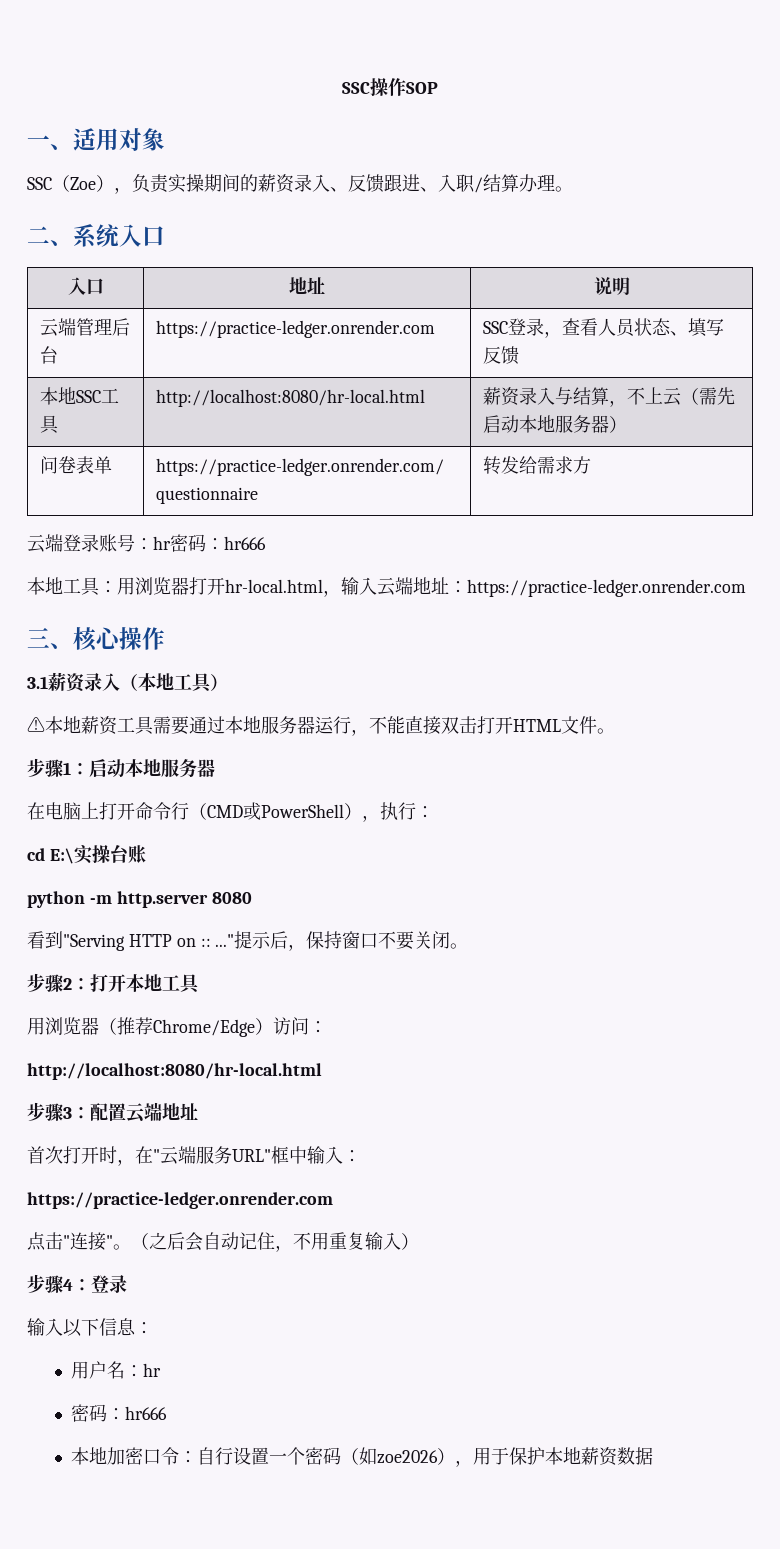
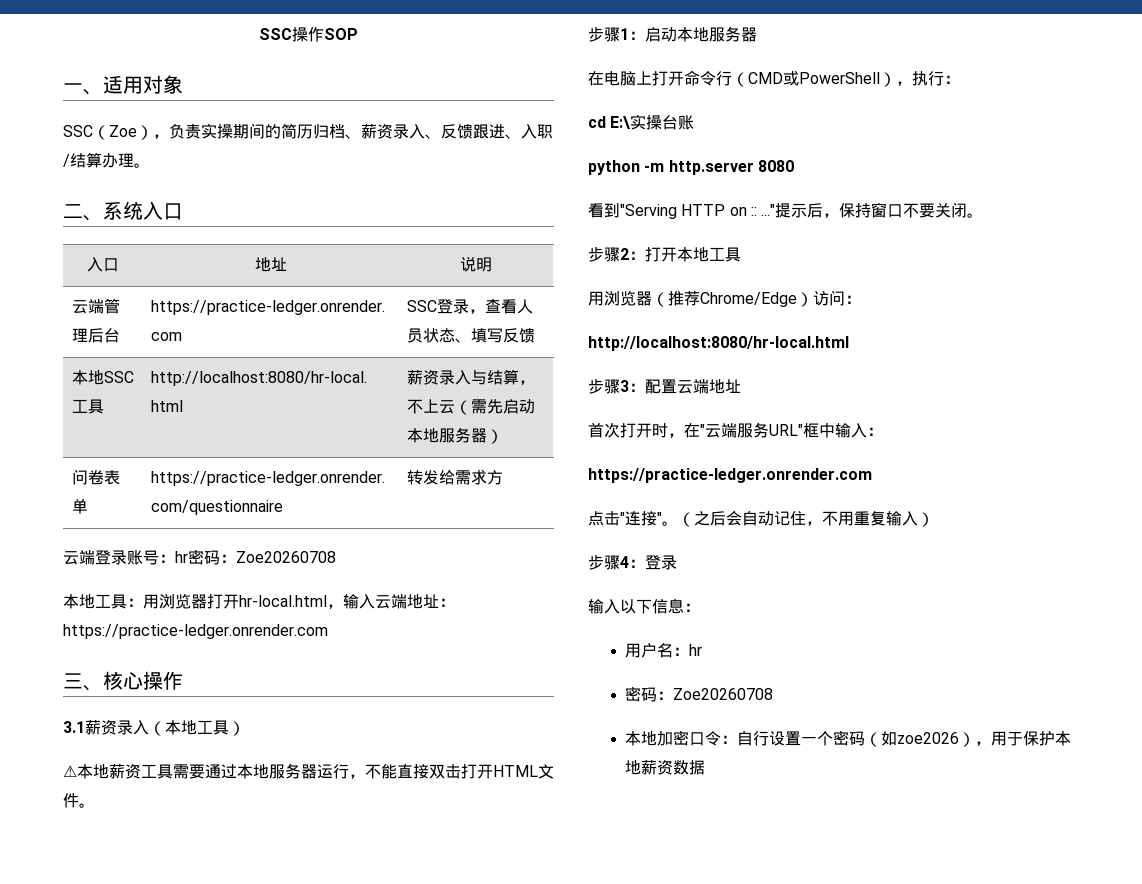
- SSC（Zoe），负责实操期间的薪资录入、反馈跟进、入职/结算办理。
+ SSC（Zoe），负责实操期间的简历归档、薪资录入、反馈跟进、入职/结算办理。
- 云端登录账号：hr密码：hr666
+ 云端登录账号：hr密码：Zoe20260708
  用户名：hr
- 密码：hr666
+ 密码：Zoe20260708

